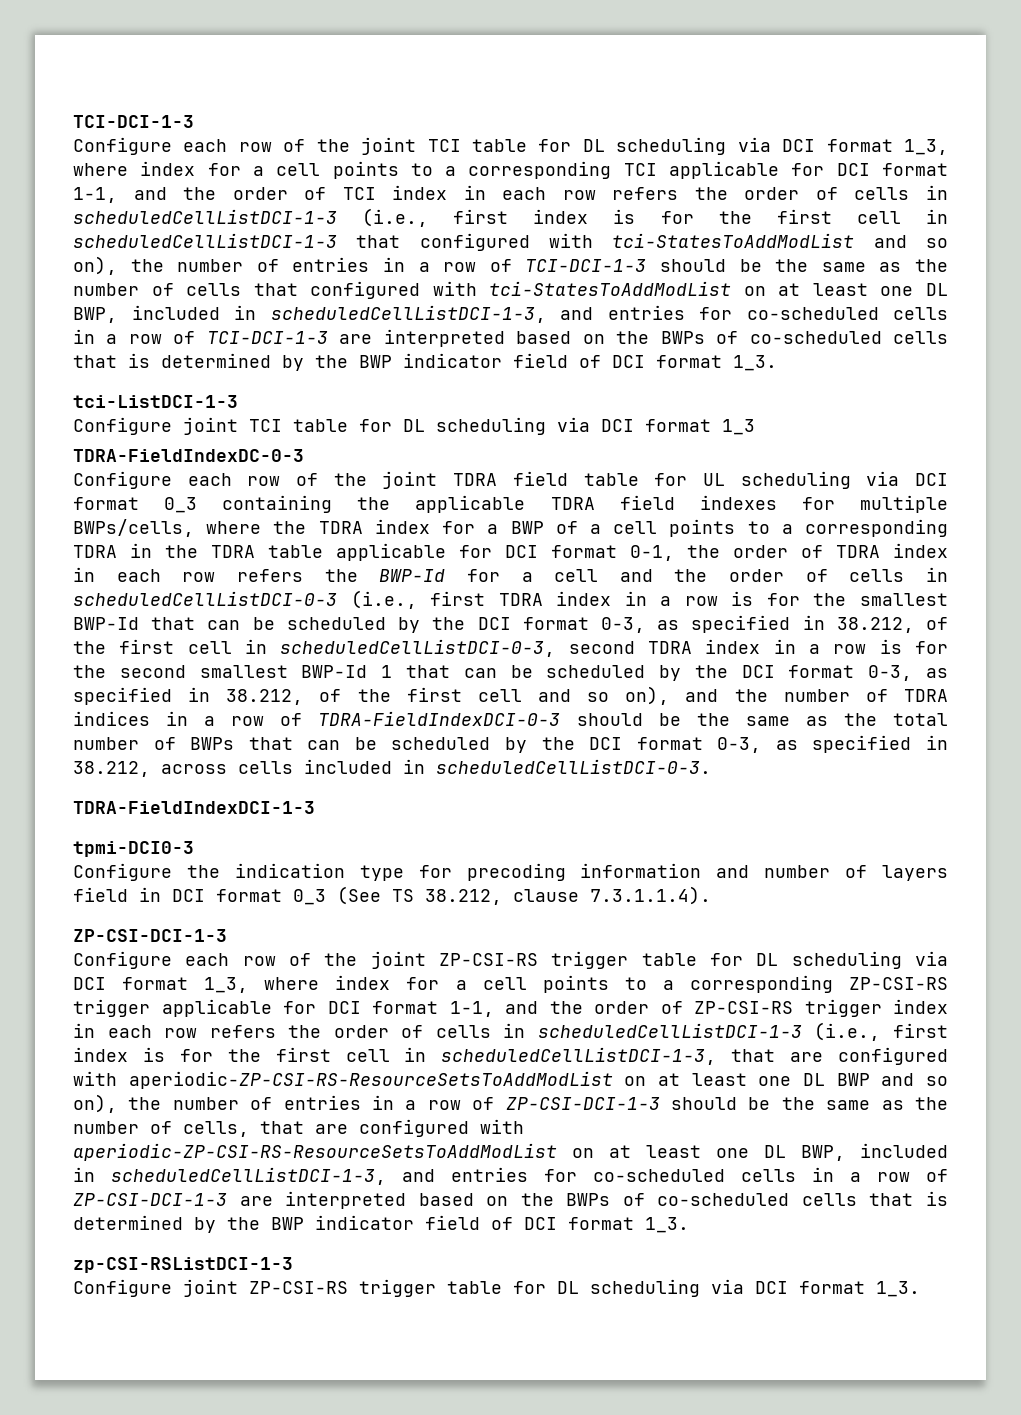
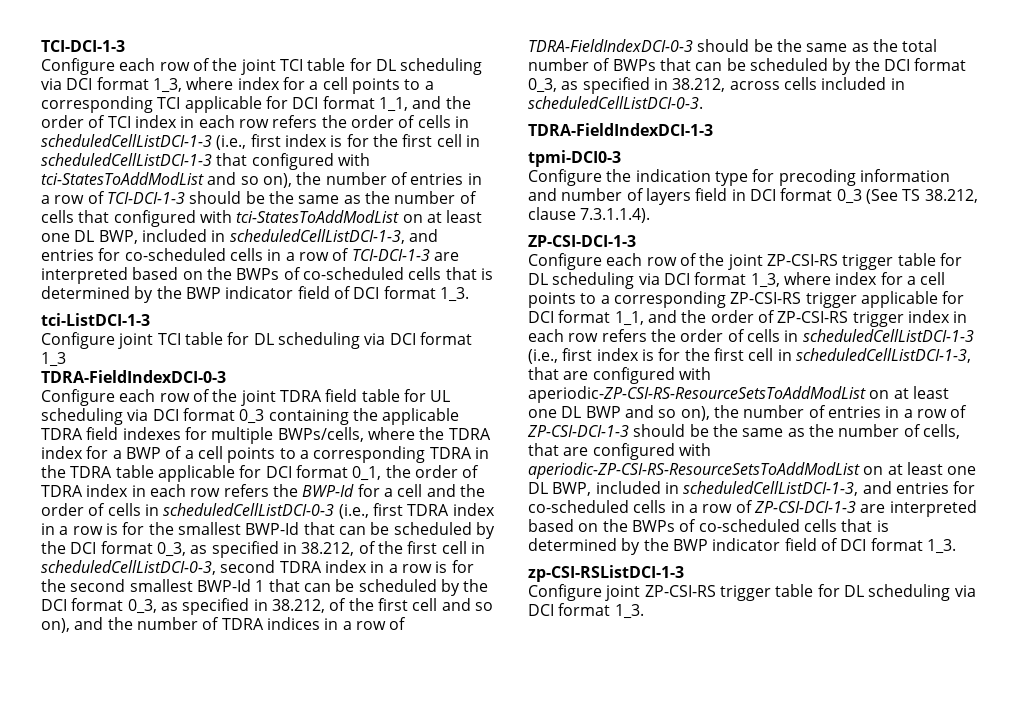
- Configure each row of the joint TCI table for DL scheduling via DCI format 1_3, where index for a cell points to a corresponding TCI applicable for DCI format 1-1, and the order of TCI index in each row refers the order of cells in scheduledCellListDCI-1-3 (i.e., first index is for the first cell in scheduledCellListDCI-1-3 that configured with tci-StatesToAddModList and so on), the number of entries in a row of TCI-DCI-1-3 should be the same as the number of cells that configured with tci-StatesToAddModList on at least one DL BWP, included in scheduledCellListDCI-1-3, and entries for co-scheduled cells in a row of TCI-DCI-1-3 are interpreted based on the BWPs of co-scheduled cells that is determined by the BWP indicator field of DCI format 1_3.
+ Configure each row of the joint TCI table for DL scheduling via DCI format 1_3, where index for a cell points to a corresponding TCI applicable for DCI format 1_1, and the order of TCI index in each row refers the order of cells in scheduledCellListDCI-1-3 (i.e., first index is for the first cell in scheduledCellListDCI-1-3 that configured with tci-StatesToAddModList and so on), the number of entries in a row of TCI-DCI-1-3 should be the same as the number of cells that configured with tci-StatesToAddModList on at least one DL BWP, included in scheduledCellListDCI-1-3, and entries for co-scheduled cells in a row of TCI-DCI-1-3 are interpreted based on the BWPs of co-scheduled cells that is determined by the BWP indicator field of DCI format 1_3.
  Configure joint TCI table for DL scheduling via DCI format 1_3
- TDRA-FieldIndexDC-0-3
+ TDRA-FieldIndexDCI-0-3
- Configure each row of the joint TDRA field table for UL scheduling via DCI format 0_3 containing the applicable TDRA field indexes for multiple BWPs/cells, where the TDRA index for a BWP of a cell points to a corresponding TDRA in the TDRA table applicable for DCI format 0-1, the order of TDRA index in each row refers the BWP-Id for a cell and the order of cells in scheduledCellListDCI-0-3 (i.e., first TDRA index in a row is for the smallest BWP-Id that can be scheduled by the DCI format 0-3, as specified in 38.212, of the first cell in scheduledCellListDCI-0-3, second TDRA index in a row is for the second smallest BWP-Id 1 that can be scheduled by the DCI format 0-3, as specified in 38.212, of the first cell and so on), and the number of TDRA indices in a row of TDRA-FieldIndexDCI-0-3 should be the same as the total number of BWPs that can be scheduled by the DCI format 0-3, as specified in 38.212, across cells included in scheduledCellListDCI-0-3.
+ Configure each row of the joint TDRA field table for UL scheduling via DCI format 0_3 containing the applicable TDRA field indexes for multiple BWPs/cells, where the TDRA index for a BWP of a cell points to a corresponding TDRA in the TDRA table applicable for DCI format 0_1, the order of TDRA index in each row refers the BWP-Id for a cell and the order of cells in scheduledCellListDCI-0-3 (i.e., first TDRA index in a row is for the smallest BWP-Id that can be scheduled by the DCI format 0_3, as specified in 38.212, of the first cell in scheduledCellListDCI-0-3, second TDRA index in a row is for the second smallest BWP-Id 1 that can be scheduled by the DCI format 0_3, as specified in 38.212, of the first cell and so on), and the number of TDRA indices in a row of TDRA-FieldIndexDCI-0-3 should be the same as the total number of BWPs that can be scheduled by the DCI format 0_3, as specified in 38.212, across cells included in scheduledCellListDCI-0-3.
- Configure each row of the joint ZP-CSI-RS trigger table for DL scheduling via DCI format 1_3, where index for a cell points to a corresponding ZP-CSI-RS trigger applicable for DCI format 1-1, and the order of ZP-CSI-RS trigger index in each row refers the order of cells in scheduledCellListDCI-1-3 (i.e., first index is for the first cell in scheduledCellListDCI-1-3, that are configured with aperiodic-ZP-CSI-RS-ResourceSetsToAddModList on at least one DL BWP and so on), the number of entries in a row of ZP-CSI-DCI-1-3 should be the same as the number of cells, that are configured with aperiodic-ZP-CSI-RS-ResourceSetsToAddModList on at least one DL BWP, included in scheduledCellListDCI-1-3, and entries for co-scheduled cells in a row of ZP-CSI-DCI-1-3 are interpreted based on the BWPs of co-scheduled cells that is determined by the BWP indicator field of DCI format 1_3.
+ Configure each row of the joint ZP-CSI-RS trigger table for DL scheduling via DCI format 1_3, where index for a cell points to a corresponding ZP-CSI-RS trigger applicable for DCI format 1_1, and the order of ZP-CSI-RS trigger index in each row refers the order of cells in scheduledCellListDCI-1-3 (i.e., first index is for the first cell in scheduledCellListDCI-1-3, that are configured with aperiodic-ZP-CSI-RS-ResourceSetsToAddModList on at least one DL BWP and so on), the number of entries in a row of ZP-CSI-DCI-1-3 should be the same as the number of cells, that are configured with aperiodic-ZP-CSI-RS-ResourceSetsToAddModList on at least one DL BWP, included in scheduledCellListDCI-1-3, and entries for co-scheduled cells in a row of ZP-CSI-DCI-1-3 are interpreted based on the BWPs of co-scheduled cells that is determined by the BWP indicator field of DCI format 1_3.

